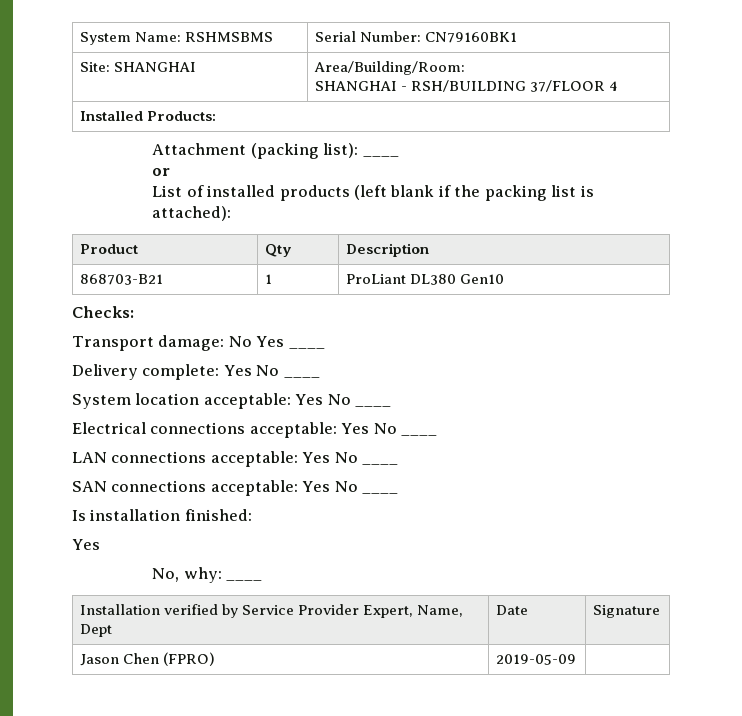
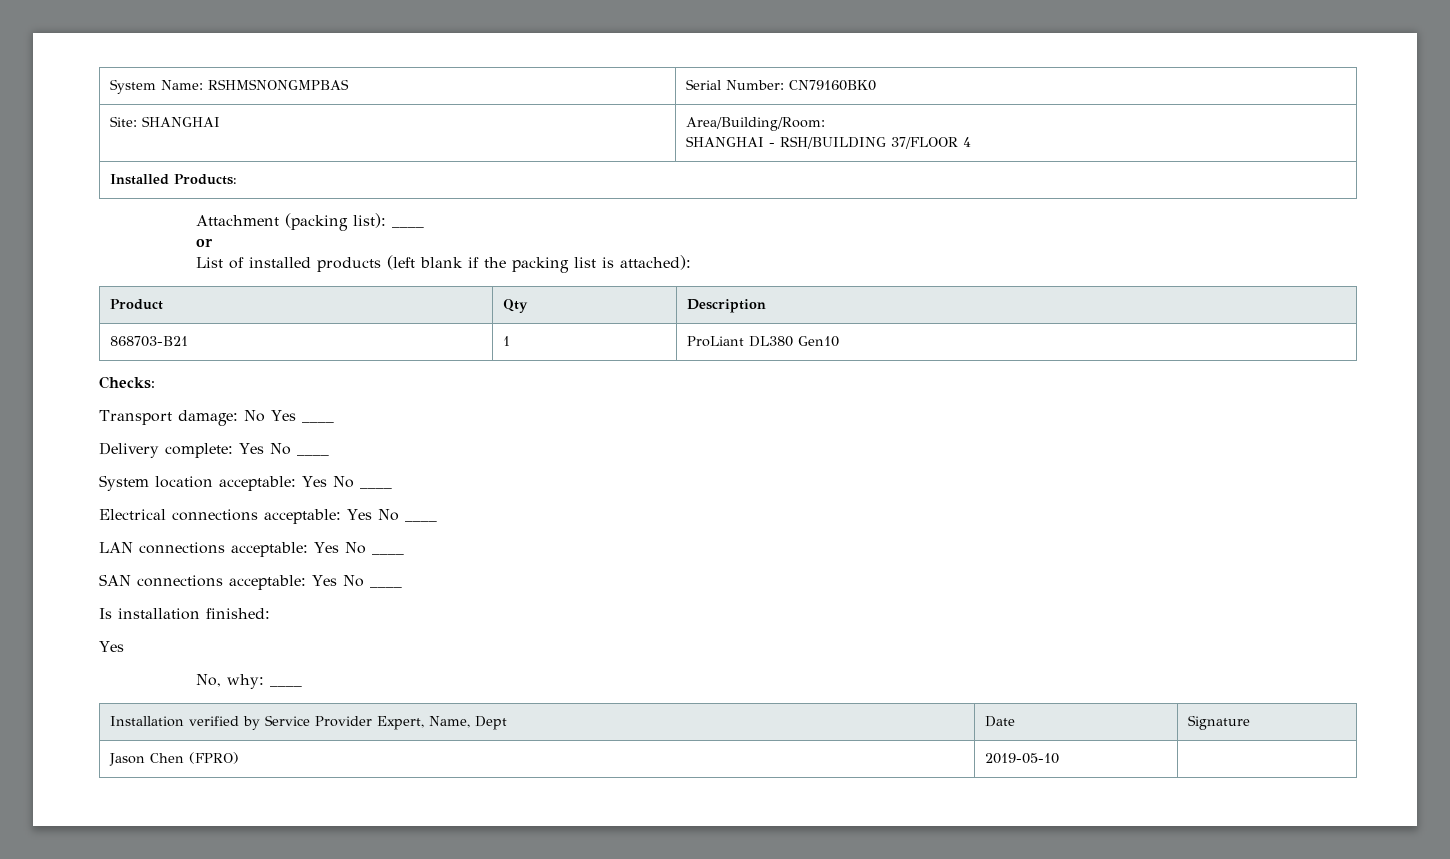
- System Name: RSHMSBMS | Serial Number: CN79160BK1
+ System Name: RSHMSNONGMPBAS | Serial Number: CN79160BK0
- Jason Chen (FPRO) | 2019-05-09 |
+ Jason Chen (FPRO) | 2019-05-10 |

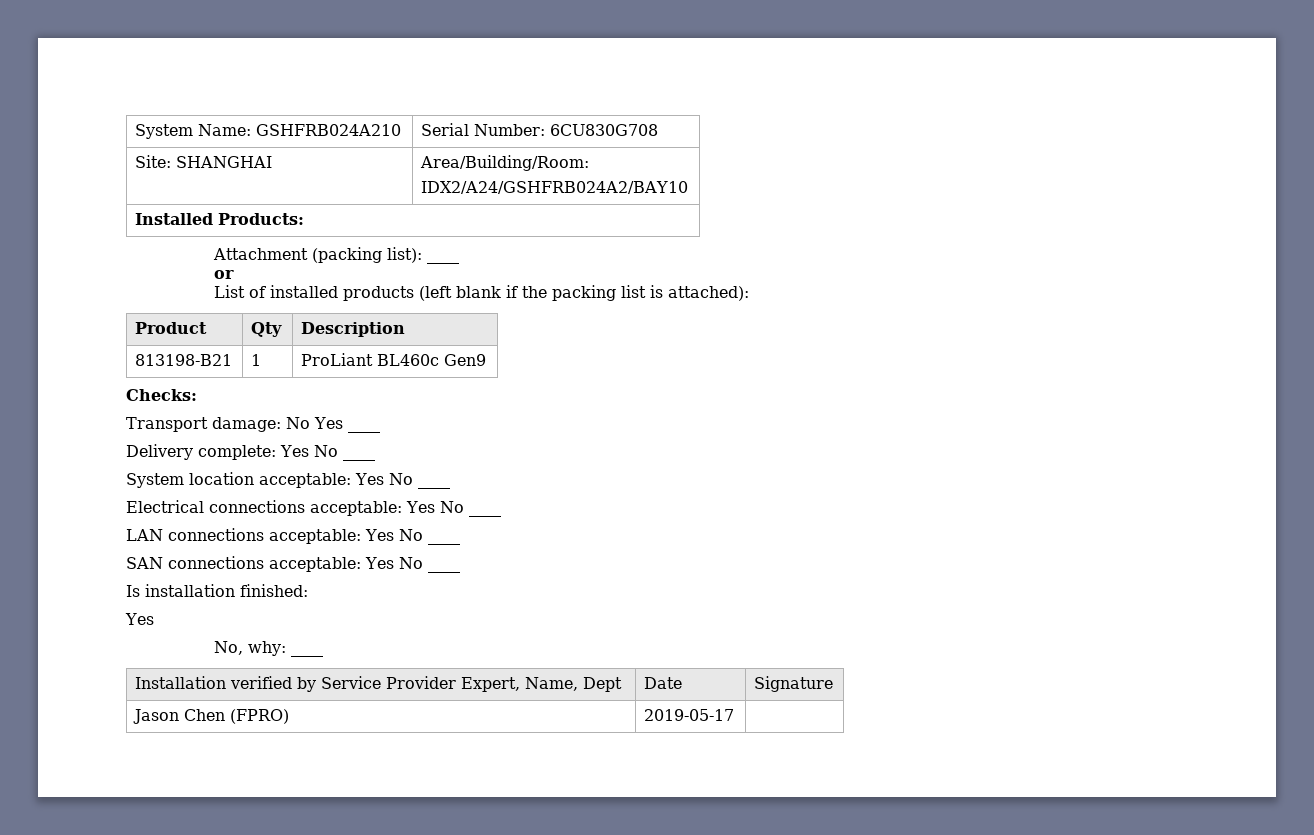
- System Name: RSHMSNONGMPBAS | Serial Number: CN79160BK0
+ System Name: GSHFRB024A210 | Serial Number: 6CU830G708
  Site: SHANGHAI | Area/Building/Room:
- SHANGHAI - RSH/BUILDING 37/FLOOR 4
+ IDX2/A24/GSHFRB024A2/BAY10
- 868703-B21 | 1 | ProLiant DL380 Gen10
+ 813198-B21 | 1 | ProLiant BL460c Gen9
- Jason Chen (FPRO) | 2019-05-10 |
+ Jason Chen (FPRO) | 2019-05-17 |

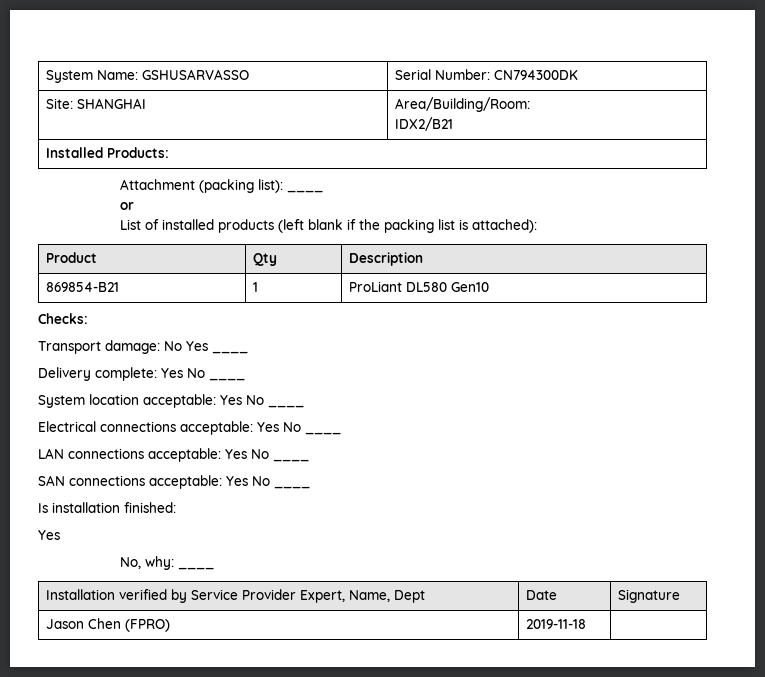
- System Name: GSHFRB024A210 | Serial Number: 6CU830G708
+ System Name: GSHUSARVASSO | Serial Number: CN794300DK
  Site: SHANGHAI | Area/Building/Room:
- IDX2/A24/GSHFRB024A2/BAY10
+ IDX2/B21
- 813198-B21 | 1 | ProLiant BL460c Gen9
+ 869854-B21 | 1 | ProLiant DL580 Gen10
- Jason Chen (FPRO) | 2019-05-17 |
+ Jason Chen (FPRO) | 2019-11-18 |

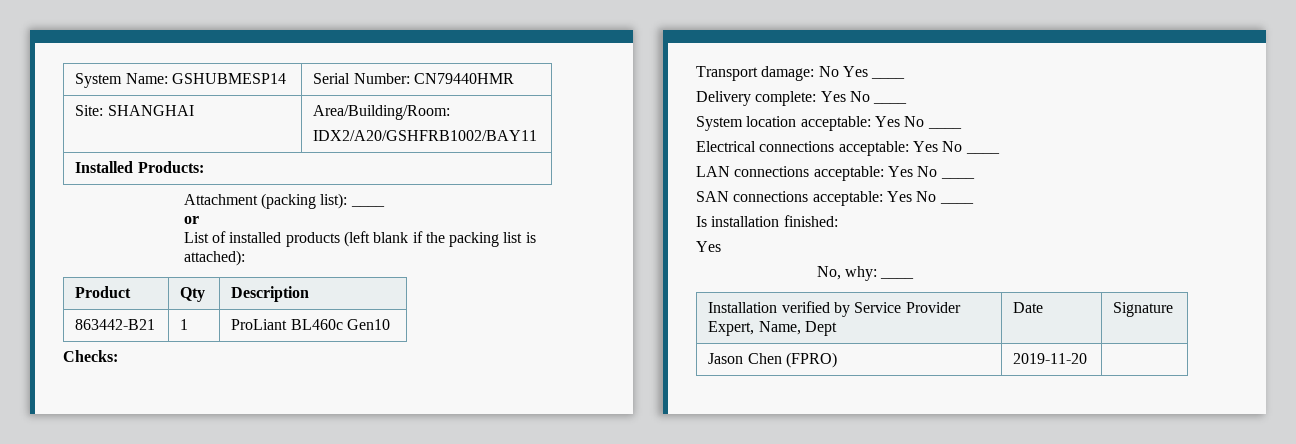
- System Name: GSHUSARVASSO | Serial Number: CN794300DK
+ System Name: GSHUBMESP14 | Serial Number: CN79440HMR
  Site: SHANGHAI | Area/Building/Room:
- IDX2/B21
+ IDX2/A20/GSHFRB1002/BAY11
- 869854-B21 | 1 | ProLiant DL580 Gen10
+ 863442-B21 | 1 | ProLiant BL460c Gen10
- Jason Chen (FPRO) | 2019-11-18 |
+ Jason Chen (FPRO) | 2019-11-20 |

